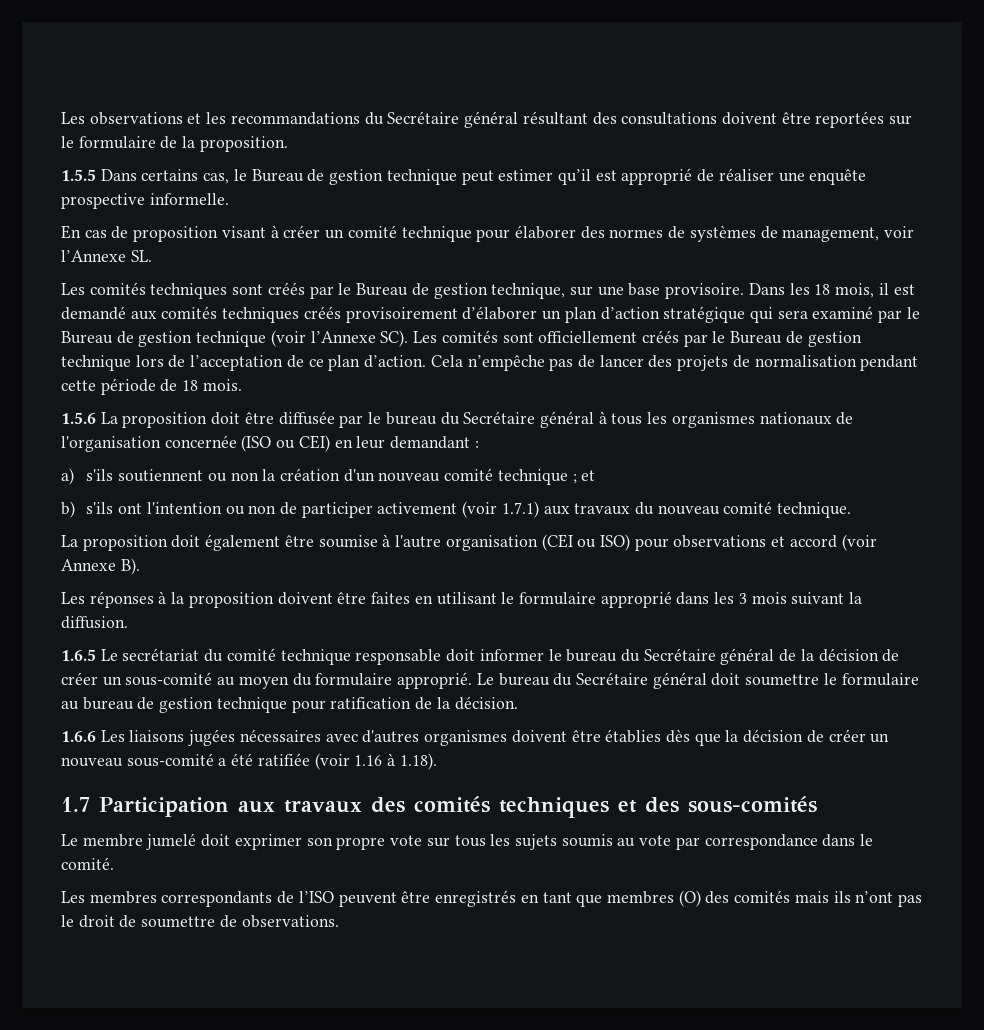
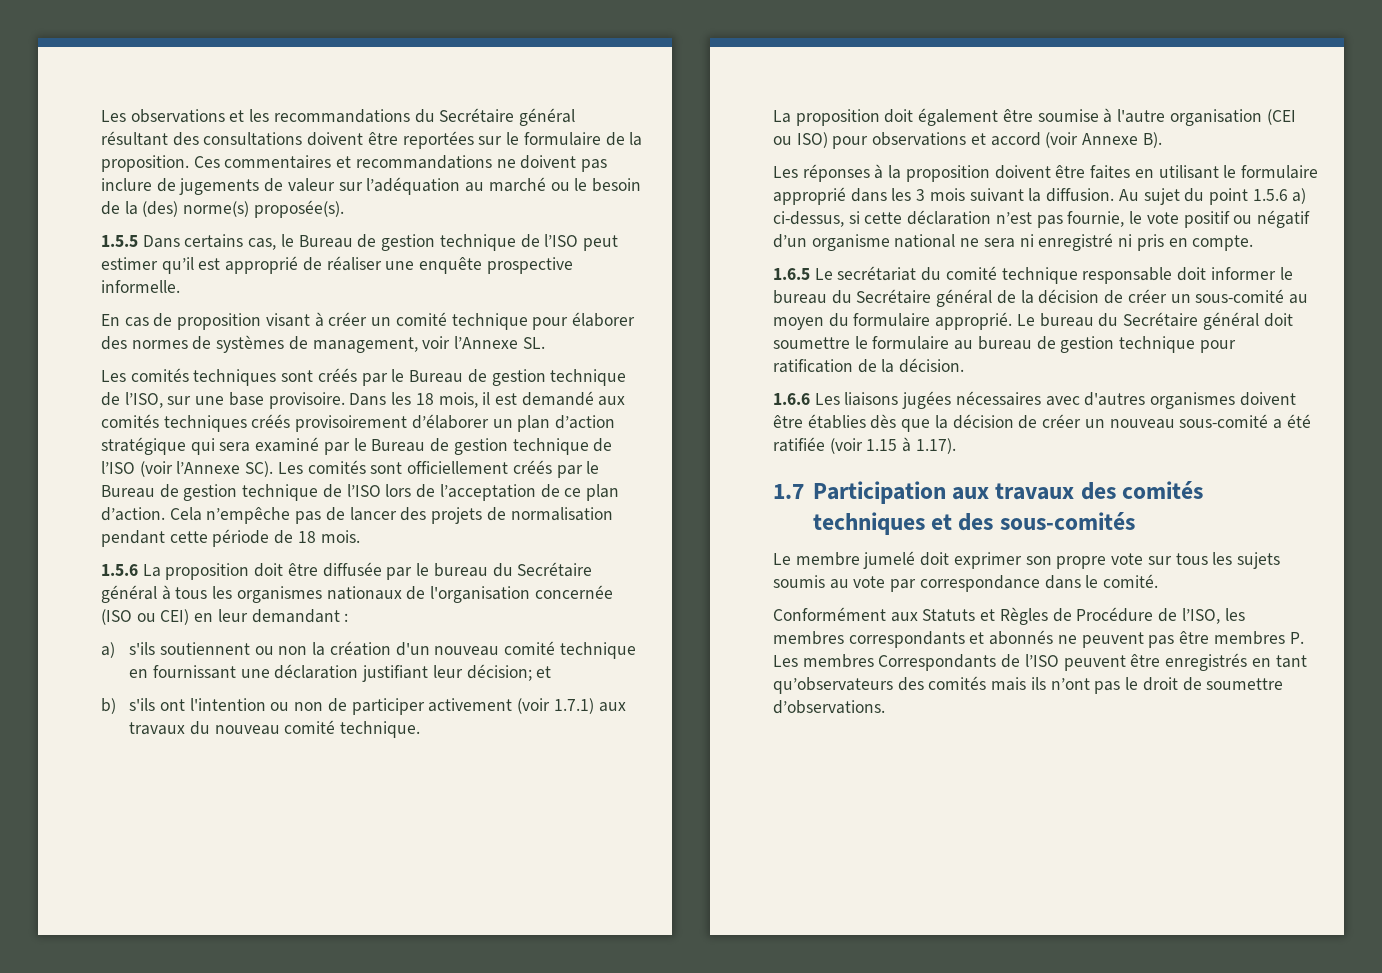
+ Ces commentaires et recommandations ne doivent pas inclure de jugements de valeur sur l’adéquation au marché ou le besoin de la (des) norme(s) proposée(s).
- 1.5.5 Dans certains cas, le Bureau de gestion technique peut estimer qu’il est approprié de réaliser une enquête prospective informelle.
+ 1.5.5 Dans certains cas, le Bureau de gestion technique de l’ISO peut estimer qu’il est approprié de réaliser une enquête prospective informelle.
- Les comités techniques sont créés par le Bureau de gestion technique, sur une base provisoire.
+ Les comités techniques sont créés par le Bureau de gestion technique de l’ISO, sur une base provisoire.
- Dans les 18 mois, il est demandé aux comités techniques créés provisoirement d’élaborer un plan d’action stratégique qui sera examiné par le Bureau de gestion technique (voir l’Annexe SC). Les comités sont officiellement créés par le Bureau de gestion technique lors de l’acceptation de ce plan d’action.
+ Dans les 18 mois, il est demandé aux comités techniques créés provisoirement d’élaborer un plan d’action stratégique qui sera examiné par le Bureau de gestion technique de l’ISO (voir l’Annexe SC). Les comités sont officiellement créés par le Bureau de gestion technique de l’ISO lors de l’acceptation de ce plan d’action.
- a) s'ils soutiennent ou non la création d'un nouveau comité technique ; et
+ a) s'ils soutiennent ou non la création d'un nouveau comité technique en fournissant une déclaration justifiant leur décision; et
+ Au sujet du point 1.5.6 a) ci-dessus, si cette déclaration n’est pas fournie, le vote positif ou négatif d’un organisme national ne sera ni enregistré ni pris en compte.
- 1.6.6 Les liaisons jugées nécessaires avec d'autres organismes doivent être établies dès que la décision de créer un nouveau sous-comité a été ratifiée (voir 1.16 à 1.18).
+ 1.6.6 Les liaisons jugées nécessaires avec d'autres organismes doivent être établies dès que la décision de créer un nouveau sous-comité a été ratifiée (voir 1.15 à 1.17).
- Les membres correspondants de l’ISO peuvent être enregistrés en tant que membres (O) des comités mais ils n’ont pas le droit de soumettre de observations.
+ Conformément aux Statuts et Règles de Procédure de l’ISO, les membres correspondants et abonnés ne peuvent pas être membres P. Les membres Correspondants de l’ISO peuvent être enregistrés en tant qu’observateurs des comités mais ils n’ont pas le droit de soumettre d’observations.

